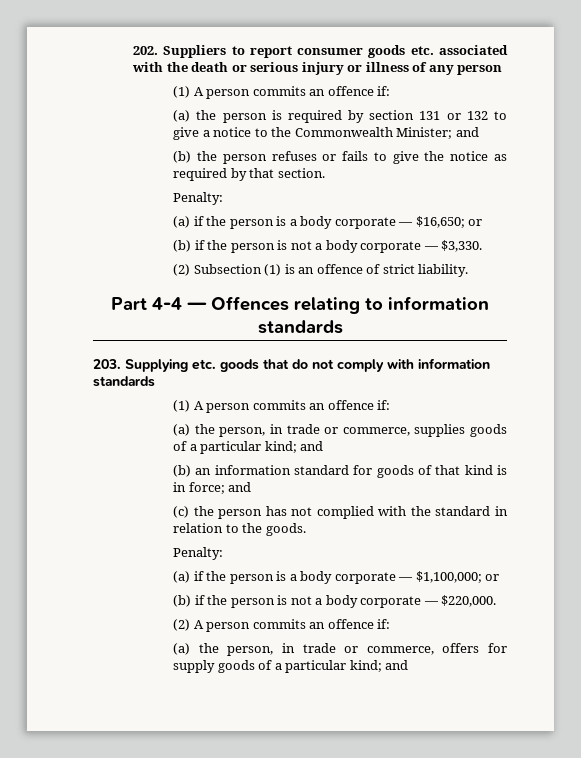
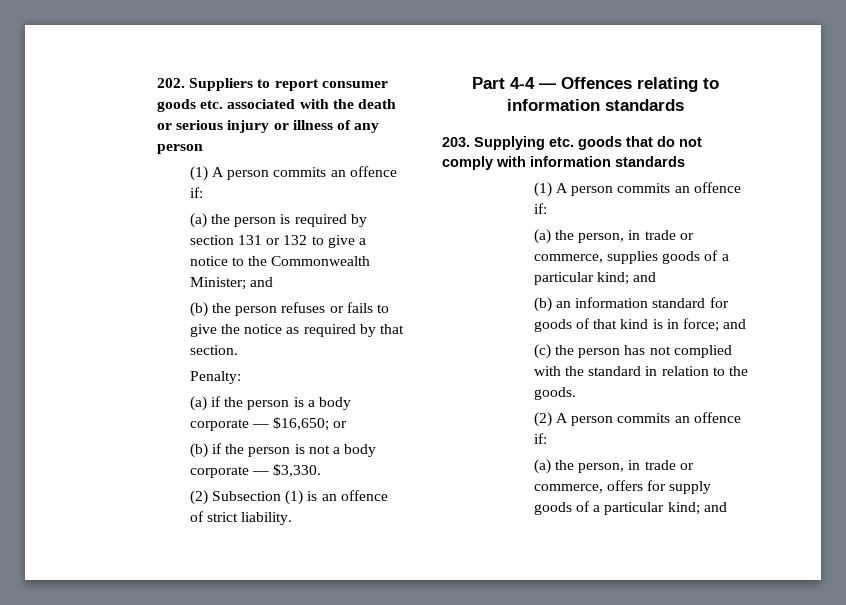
  (c) the person has not complied with the standard in relation to the goods.
- Penalty:
- (a) if the person is a body corporate — $1,100,000; or
- (b) if the person is not a body corporate — $220,000.

